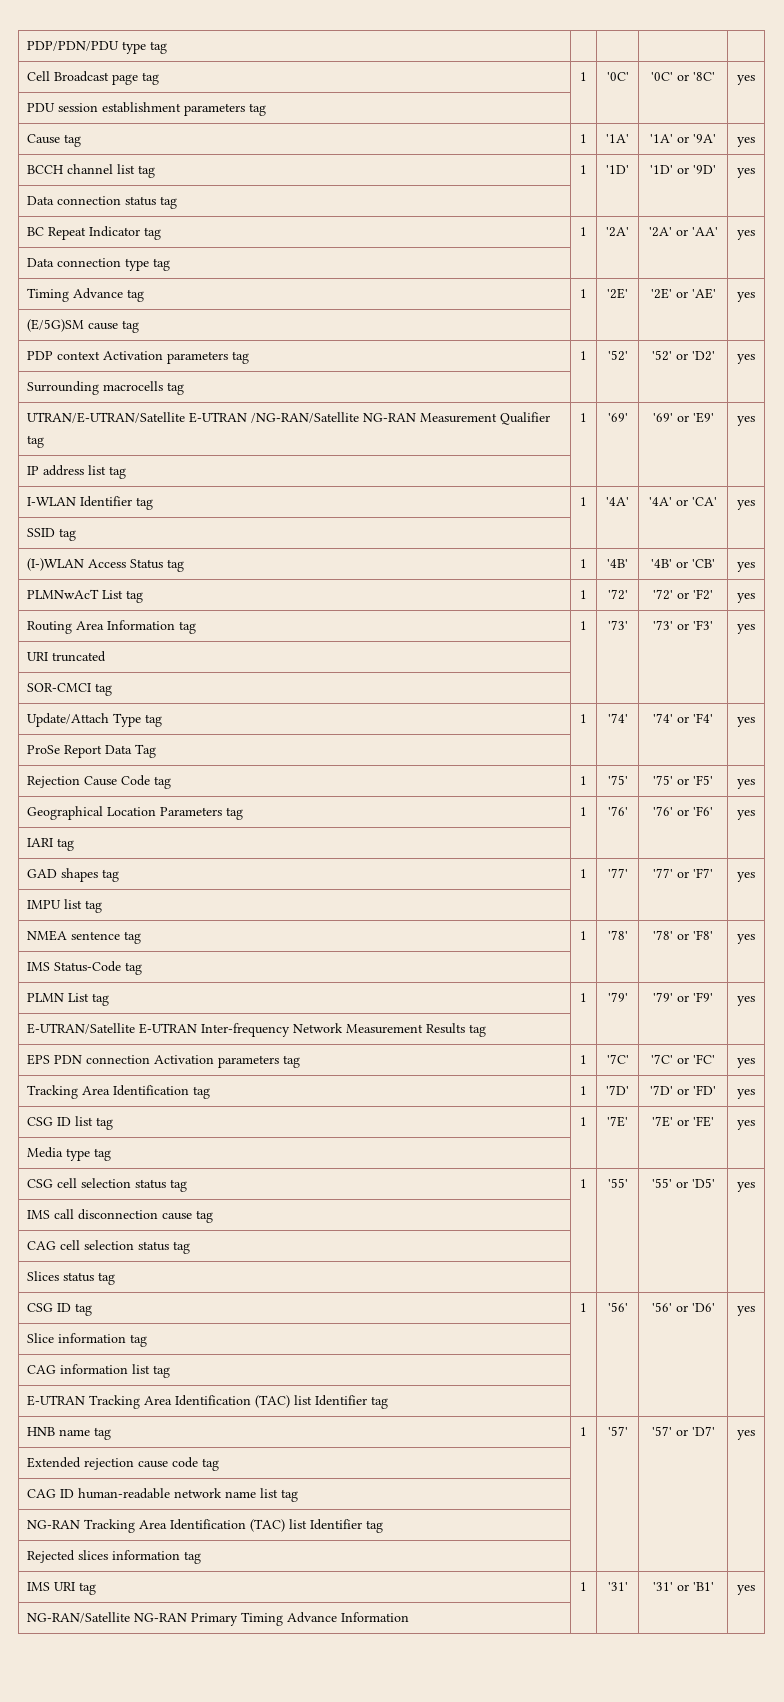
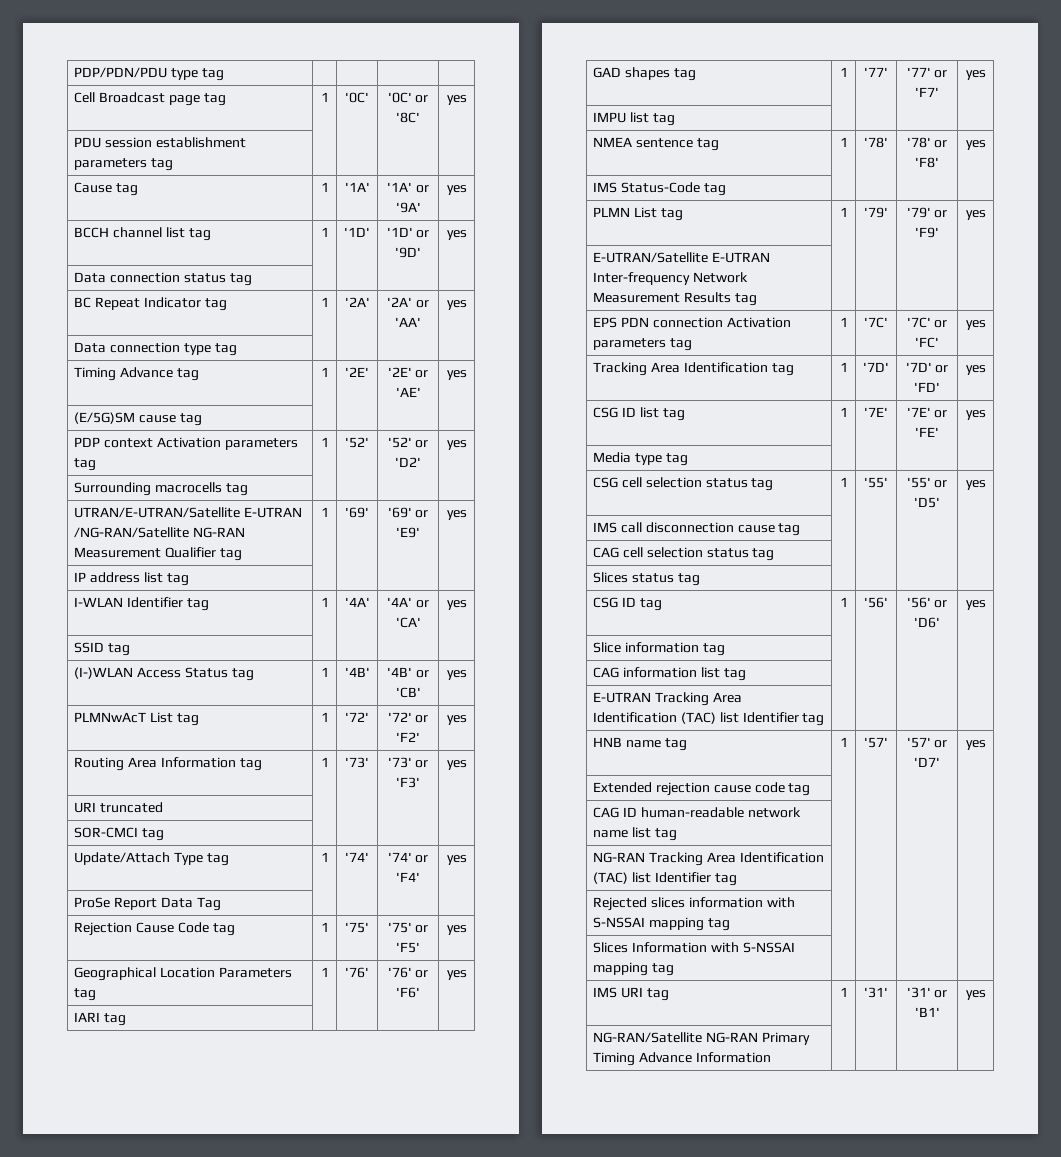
- Rejected slices information tag | | | |
+ Rejected slices information with S-NSSAI mapping tag | | | |
+ Slices Information with S-NSSAI mapping tag | | | |

